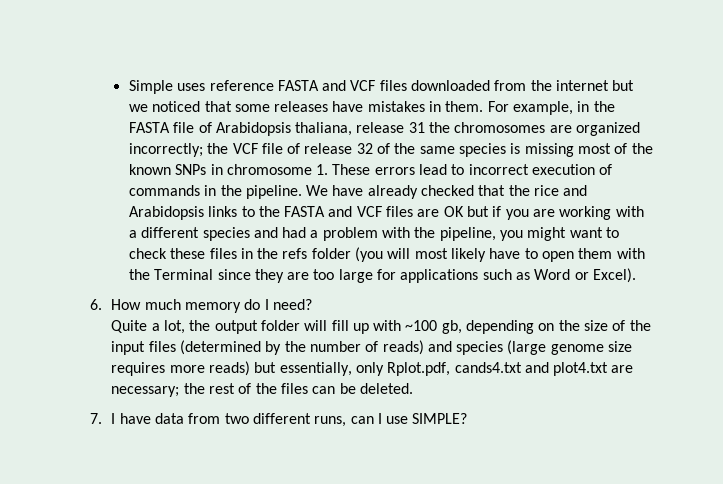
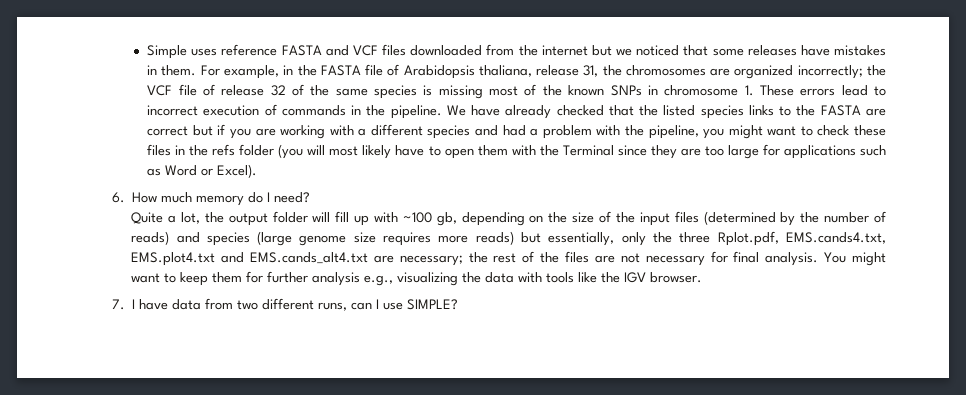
- For example, in the FASTA file of Arabidopsis thaliana, release 31 the chromosomes are organized incorrectly; the VCF file of release 32 of the same species is missing most of the known SNPs in chromosome 1. These errors lead to incorrect execution of commands in the pipeline.
+ For example, in the FASTA file of Arabidopsis thaliana, release 31, the chromosomes are organized incorrectly; the VCF file of release 32 of the same species is missing most of the known SNPs in chromosome 1. These errors lead to incorrect execution of commands in the pipeline.
- We have already checked that the rice and Arabidopsis links to the FASTA and VCF files are OK but if you are working with a different species and had a problem with the pipeline, you might want to check these files in the refs folder (you will most likely have to open them with the Terminal since they are too large for applications such as Word or Excel).
+ We have already checked that the listed species links to the FASTA are correct but if you are working with a different species and had a problem with the pipeline, you might want to check these files in the refs folder (you will most likely have to open them with the Terminal since they are too large for applications such as Word or Excel).
- Quite a lot, the output folder will fill up with ~100 gb, depending on the size of the input files (determined by the number of reads) and species (large genome size requires more reads) but essentially, only Rplot.pdf, cands4.txt and plot4.txt are necessary; the rest of the files can be deleted.
+ Quite a lot, the output folder will fill up with ~100 gb, depending on the size of the input files (determined by the number of reads) and species (large genome size requires more reads) but essentially, only the three Rplot.pdf, EMS.cands4.txt, EMS.plot4.txt and EMS.cands_alt4.txt are necessary; the rest of the files are not necessary for final analysis. You might want to keep them for further analysis e.g., visualizing the data with tools like the IGV browser.

